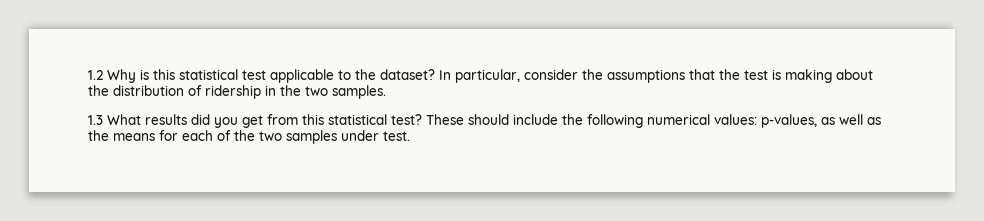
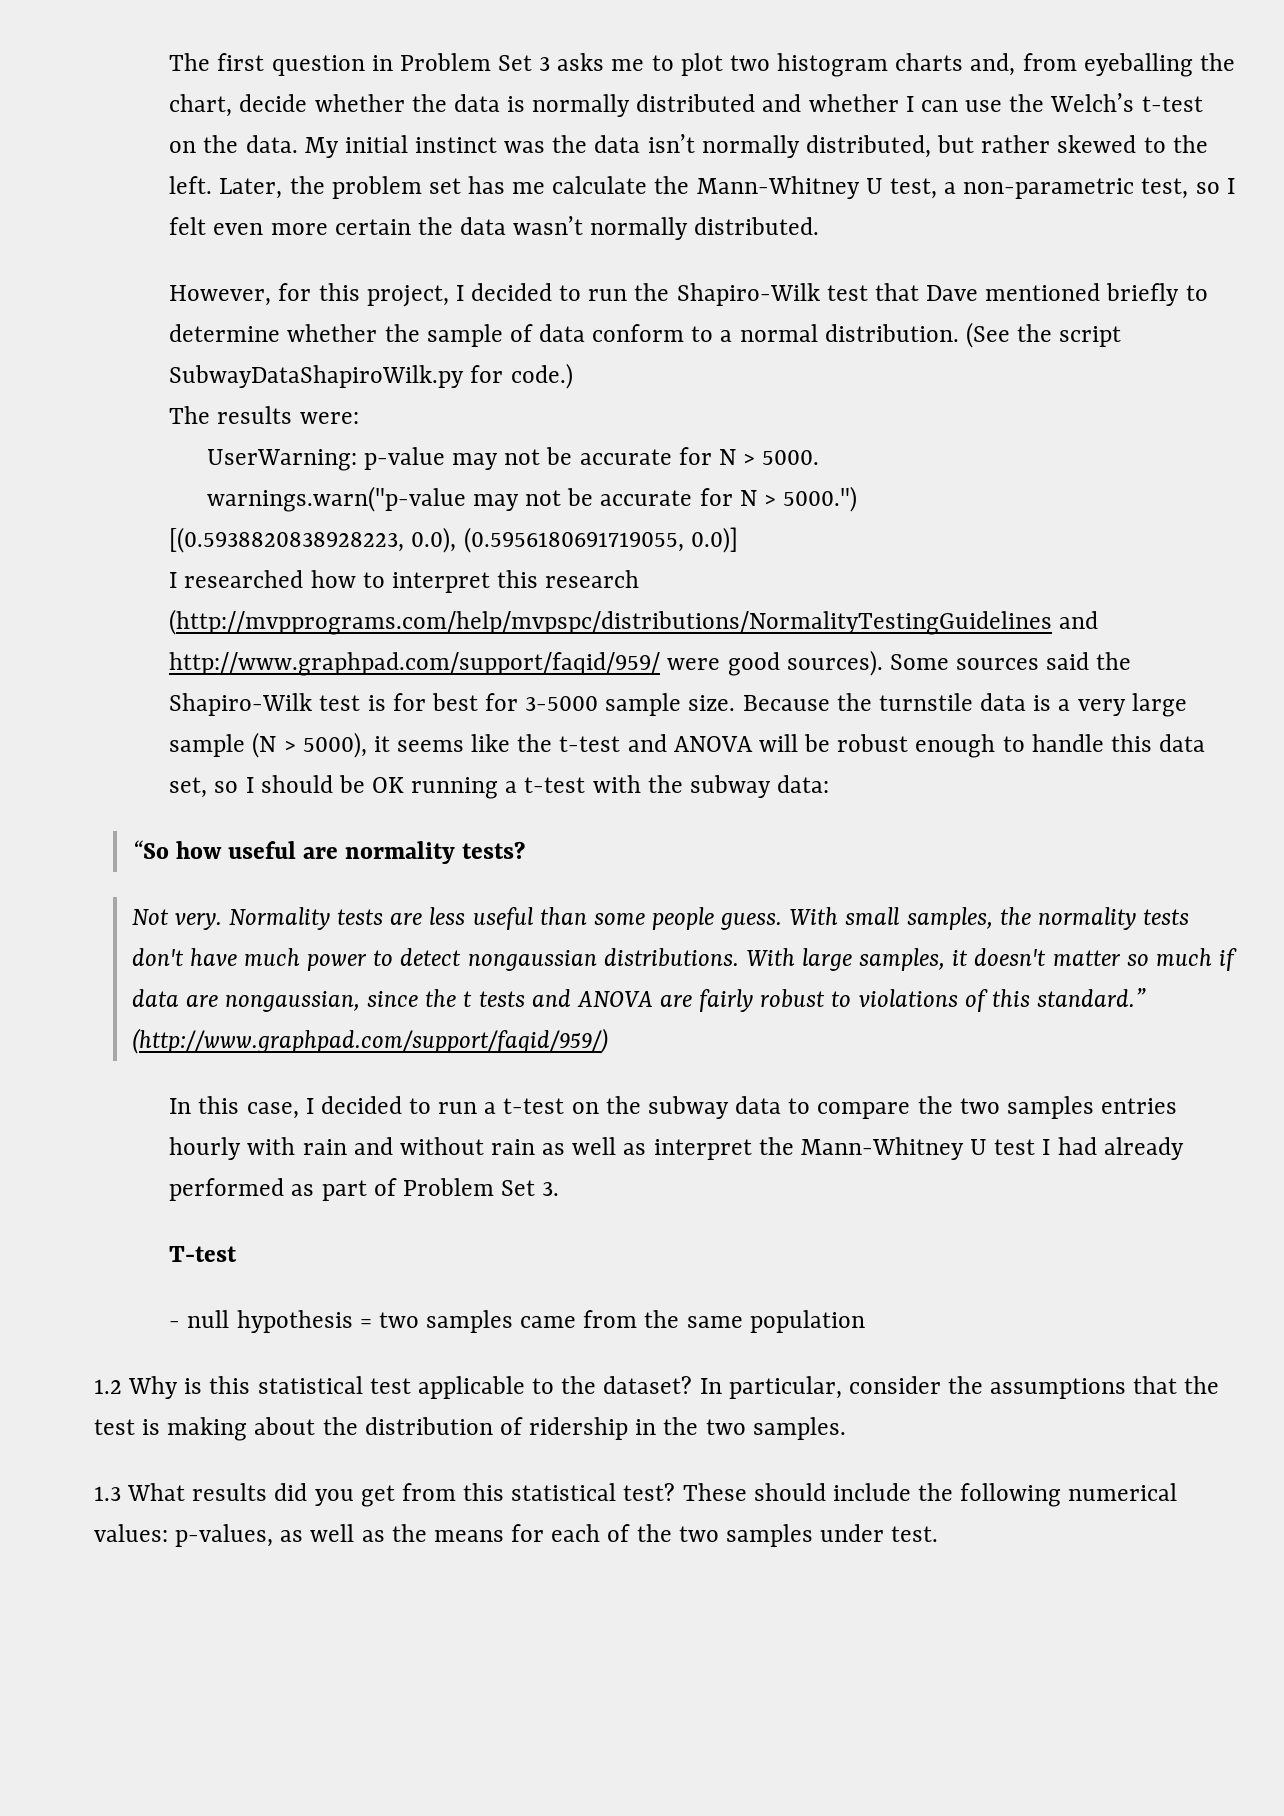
+ The first question in Problem Set 3 asks me to plot two histogram charts and, from eyeballing the chart, decide whether the data is normally distributed and whether I can use the Welch’s t-test on the data. My initial instinct was the data isn’t normally distributed, but rather skewed to the left. Later, the problem set has me calculate the Mann-Whitney U test, a non-parametric test, so I felt even more certain the data wasn’t normally distributed.
+ However, for this project, I decided to run the Shapiro-Wilk test that Dave mentioned briefly to determine whether the sample of data conform to a normal distribution. (See the script SubwayDataShapiroWilk.py for code.)
+ The results were:
+ UserWarning: p-value may not be accurate for N > 5000.
+ warnings.warn("p-value may not be accurate for N > 5000.")
+ [(0.5938820838928223, 0.0), (0.5956180691719055, 0.0)]
+ I researched how to interpret this research (http://mvpprograms.com/help/mvpspc/distributions/NormalityTestingGuidelines and http://www.graphpad.com/support/faqid/959/ were good sources). Some sources said the Shapiro-Wilk test is for best for 3-5000 sample size. Because the turnstile data is a very large sample (N > 5000), it seems like the t-test and ANOVA will be robust enough to handle this data set, so I should be OK running a t-test with the subway data:
+ “So how useful are normality tests?
+ Not very. Normality tests are less useful than some people guess. With small samples, the normality tests don't have much power to detect nongaussian distributions. With large samples, it doesn't matter so much if data are nongaussian, since the t tests and ANOVA are fairly robust to violations of this standard.” (http://www.graphpad.com/support/faqid/959/)
+ In this case, I decided to run a t-test on the subway data to compare the two samples entries hourly with rain and without rain as well as interpret the Mann-Whitney U test I had already performed as part of Problem Set 3.
+ T-test
+ - null hypothesis = two samples came from the same population

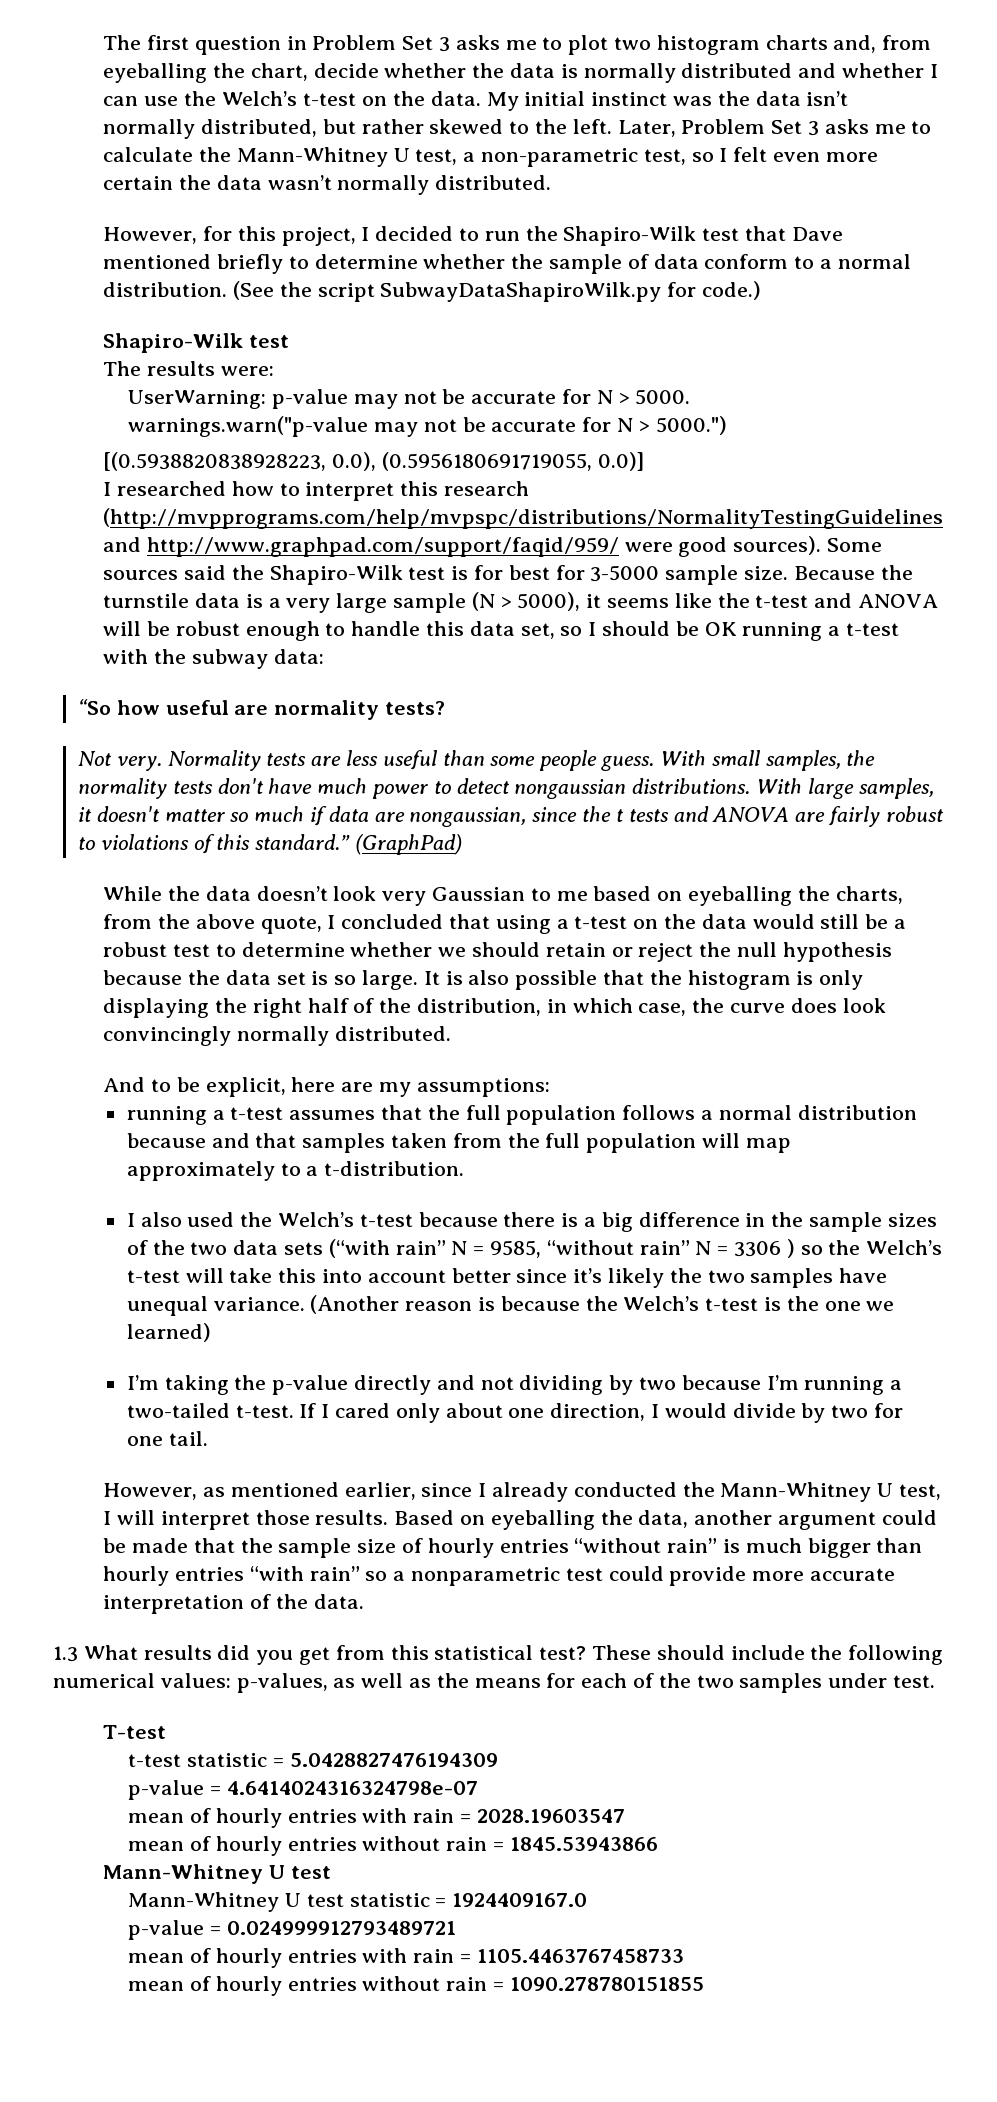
- Later, the problem set has me calculate the Mann-Whitney U test, a non-parametric test, so I felt even more certain the data wasn’t normally distributed.
+ Later, Problem Set 3 asks me to calculate the Mann-Whitney U test, a non-parametric test, so I felt even more certain the data wasn’t normally distributed.
  (See the script SubwayDataShapiroWilk.py for code.)
+ Shapiro-Wilk test
- (http://www.graphpad.com/support/faqid/959/)
- In this case, I decided to run a t-test on the subway data to compare the two samples entries hourly with rain and without rain as well as interpret the Mann-Whitney U test I had already performed as part of Problem Set 3.
- T-test
- - null hypothesis = two samples came from the same population
- 1.2 Why is this statistical test applicable to the dataset? In particular, consider the assumptions that the test is making about the distribution of ridership in the two samples.
+ (GraphPad)
+ While the data doesn’t look very Gaussian to me based on eyeballing the charts, from the above quote, I concluded that using a t-test on the data would still be a robust test to determine whether we should retain or reject the null hypothesis because the data set is so large. It is also possible that the histogram is only displaying the right half of the distribution, in which case, the curve does look convincingly normally distributed.
+ And to be explicit, here are my assumptions:
+ running a t-test assumes that the full population follows a normal distribution because and that samples taken from the full population will map approximately to a t-distribution.
+ I also used the Welch’s t-test because there is a big difference in the sample sizes of the two data sets (“with rain” N = 9585, “without rain” N = 3306 ) so the Welch’s t-test will take this into account better since it’s likely the two samples have unequal variance. (Another reason is because the Welch’s t-test is the one we learned)
+ I’m taking the p-value directly and not dividing by two because I’m running a two-tailed t-test. If I cared only about one direction, I would divide by two for one tail.
+ However, as mentioned earlier, since I already conducted the Mann-Whitney U test, I will interpret those results. Based on eyeballing the data, another argument could be made that the sample size of hourly entries “without rain” is much bigger than hourly entries “with rain” so a nonparametric test could provide more accurate interpretation of the data.
+ T-test
+ t-test statistic = 5.0428827476194309
+ p-value = 4.6414024316324798e-07
+ mean of hourly entries with rain = 2028.19603547
+ mean of hourly entries without rain = 1845.53943866
+ Mann-Whitney U test
+ Mann-Whitney U test statistic = 1924409167.0
+ p-value = 0.024999912793489721
+ mean of hourly entries with rain = 1105.4463767458733
+ mean of hourly entries without rain = 1090.278780151855

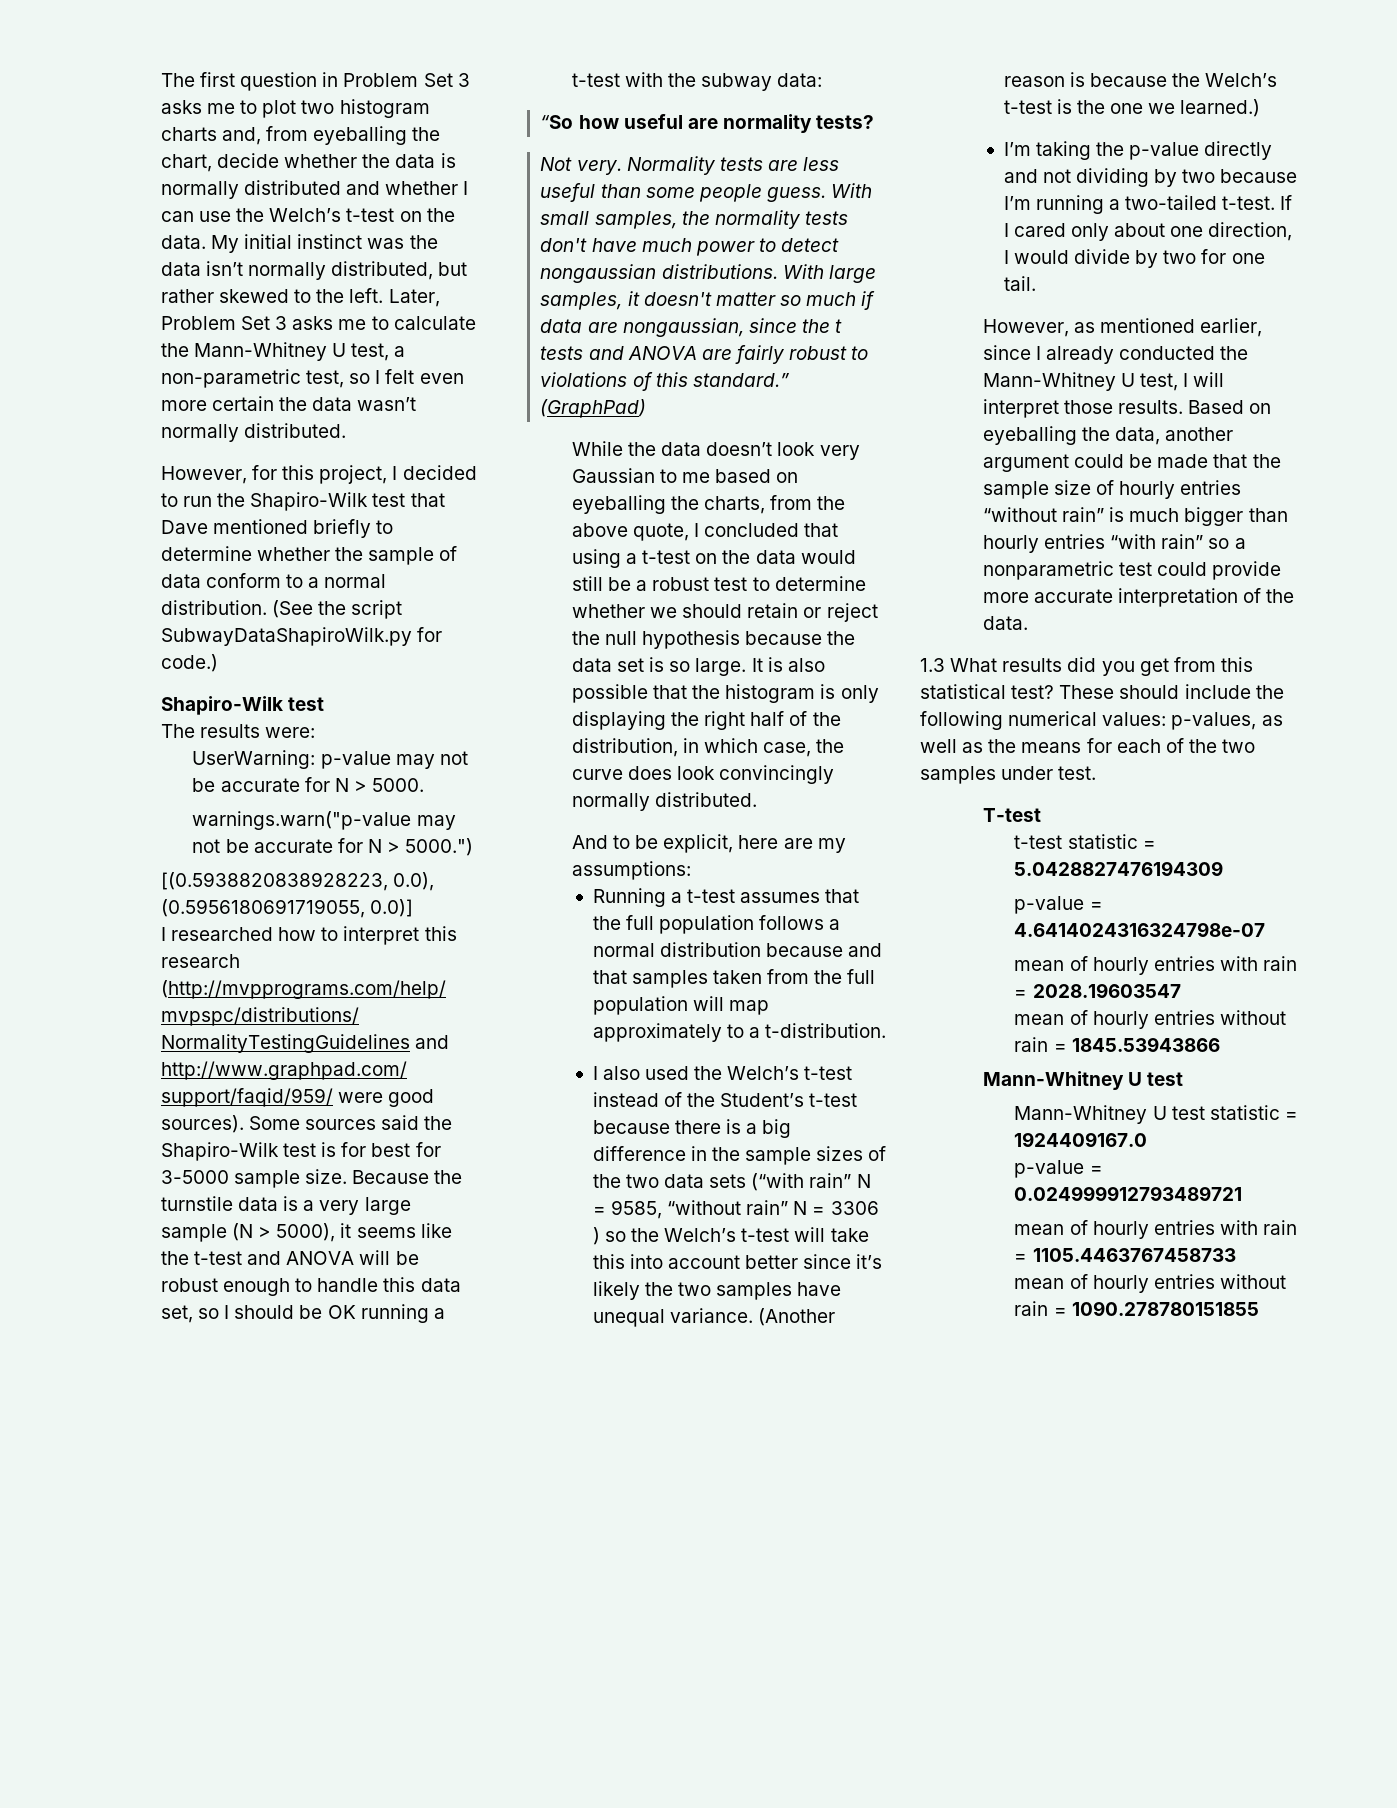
- running a t-test assumes that the full population follows a normal distribution because and that samples taken from the full population will map approximately to a t-distribution.
+ Running a t-test assumes that the full population follows a normal distribution because and that samples taken from the full population will map approximately to a t-distribution.
- I also used the Welch’s t-test because there is a big difference in the sample sizes of the two data sets (“with rain” N = 9585, “without rain” N = 3306 ) so the Welch’s t-test will take this into account better since it’s likely the two samples have unequal variance.
+ I also used the Welch’s t-test instead of the Student’s t-test because there is a big difference in the sample sizes of the two data sets (“with rain” N = 9585, “without rain” N = 3306 ) so the Welch’s t-test will take this into account better since it’s likely the two samples have unequal variance.
- (Another reason is because the Welch’s t-test is the one we learned)
+ (Another reason is because the Welch’s t-test is the one we learned.)

